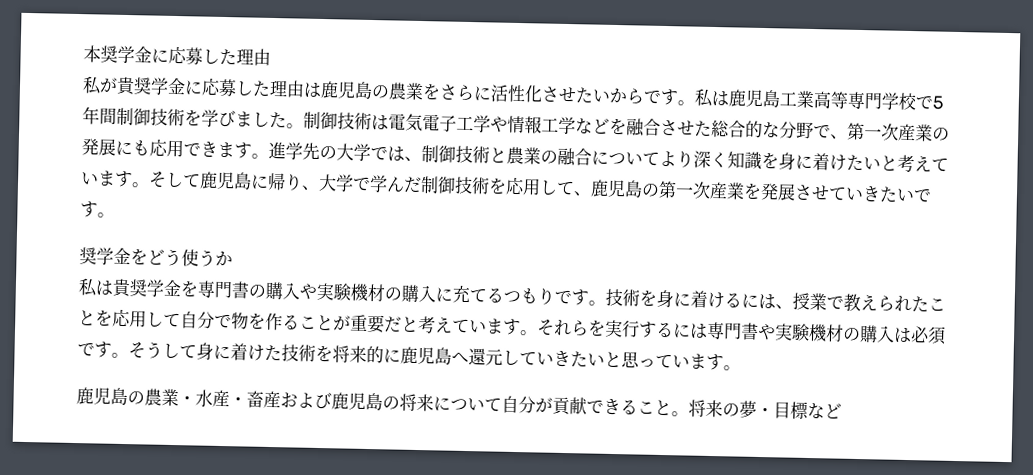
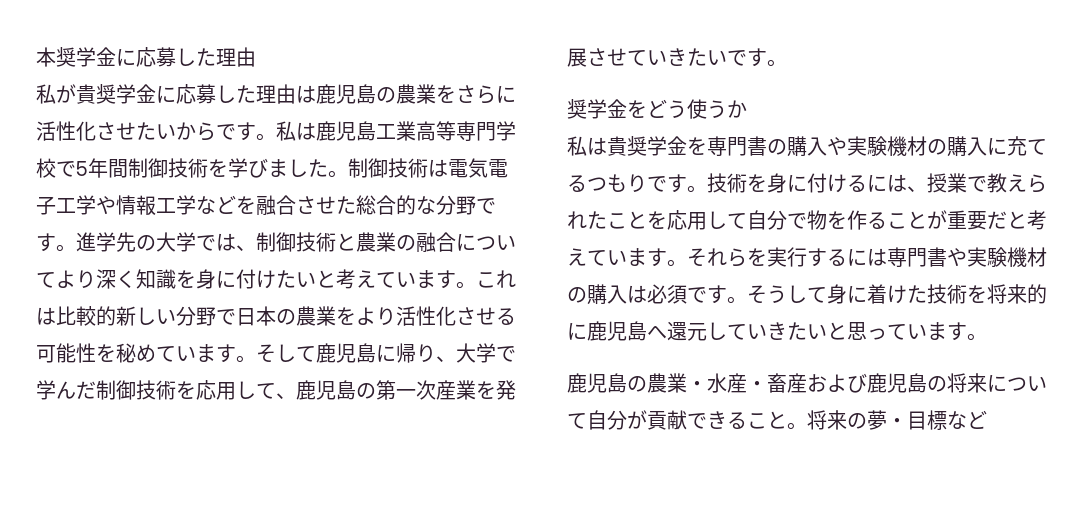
- 制御技術は電気電子工学や情報工学などを融合させた総合的な分野で、第一次産業の発展にも応用できます。
+ 制御技術は電気電子工学や情報工学などを融合させた総合的な分野です。
- 進学先の大学では、制御技術と農業の融合についてより深く知識を身に着けたいと考えています。
+ 進学先の大学では、制御技術と農業の融合についてより深く知識を身に付けたいと考えています。
+ これは比較的新しい分野で日本の農業をより活性化させる可能性を秘めています。
- 技術を身に着けるには、授業で教えられたことを応用して自分で物を作ることが重要だと考えています。
+ 技術を身に付けるには、授業で教えられたことを応用して自分で物を作ることが重要だと考えています。

